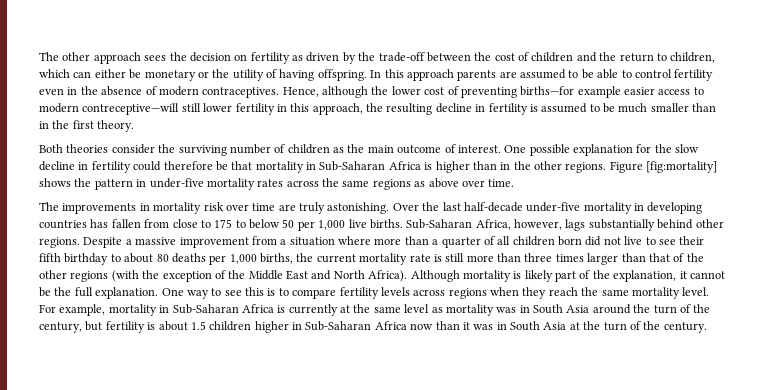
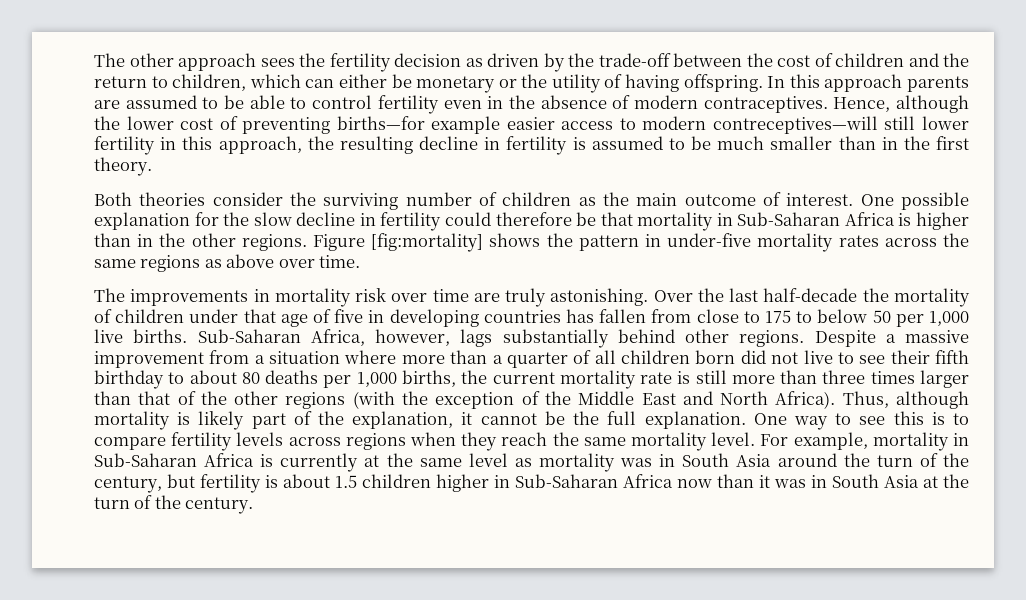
- The other approach sees the decision on fertility as driven by the trade-off between the cost of children and the return to children, which can either be monetary or the utility of having offspring.
+ The other approach sees the fertility decision as driven by the trade-off between the cost of children and the return to children, which can either be monetary or the utility of having offspring.
- Hence, although the lower cost of preventing births—for example easier access to modern contreceptive—will still lower fertility in this approach, the resulting decline in fertility is assumed to be much smaller than in the first theory.
+ Hence, although the lower cost of preventing births—for example easier access to modern contreceptives—will still lower fertility in this approach, the resulting decline in fertility is assumed to be much smaller than in the first theory.
- Over the last half-decade under-five mortality in developing countries has fallen from close to 175 to below 50 per 1,000 live births.
+ Over the last half-decade the mortality of children under that age of five in developing countries has fallen from close to 175 to below 50 per 1,000 live births.
- Although mortality is likely part of the explanation, it cannot be the full explanation.
+ Thus, although mortality is likely part of the explanation, it cannot be the full explanation.

